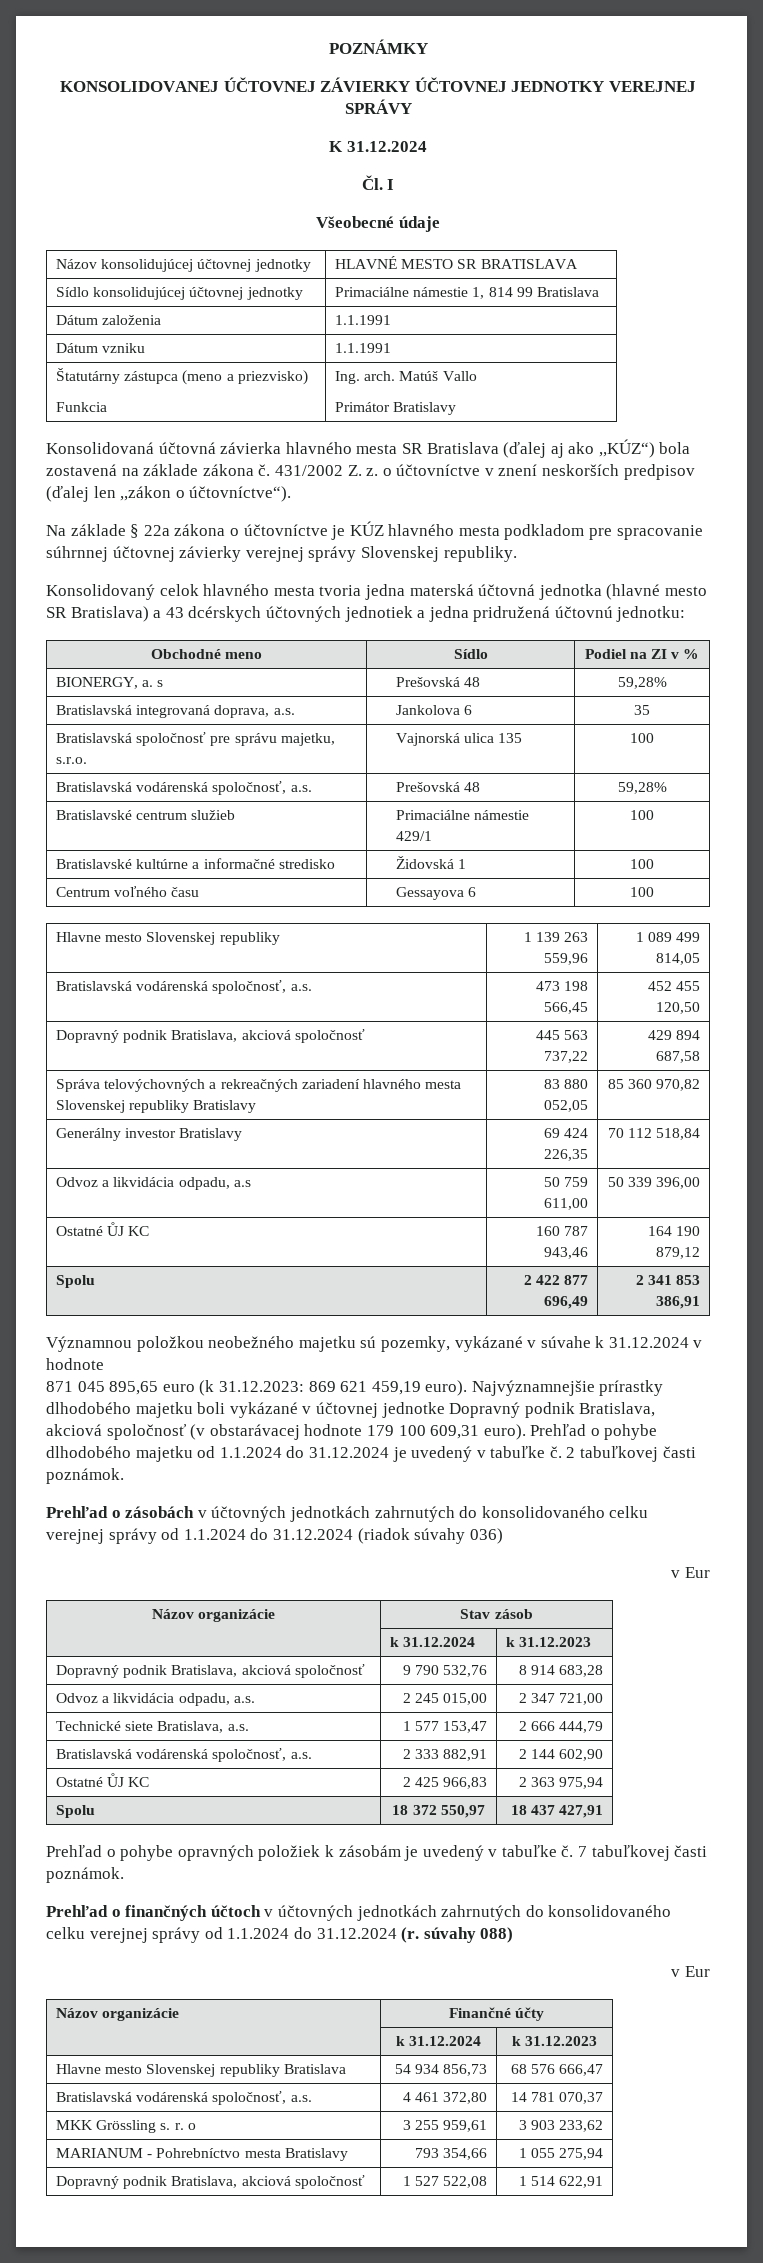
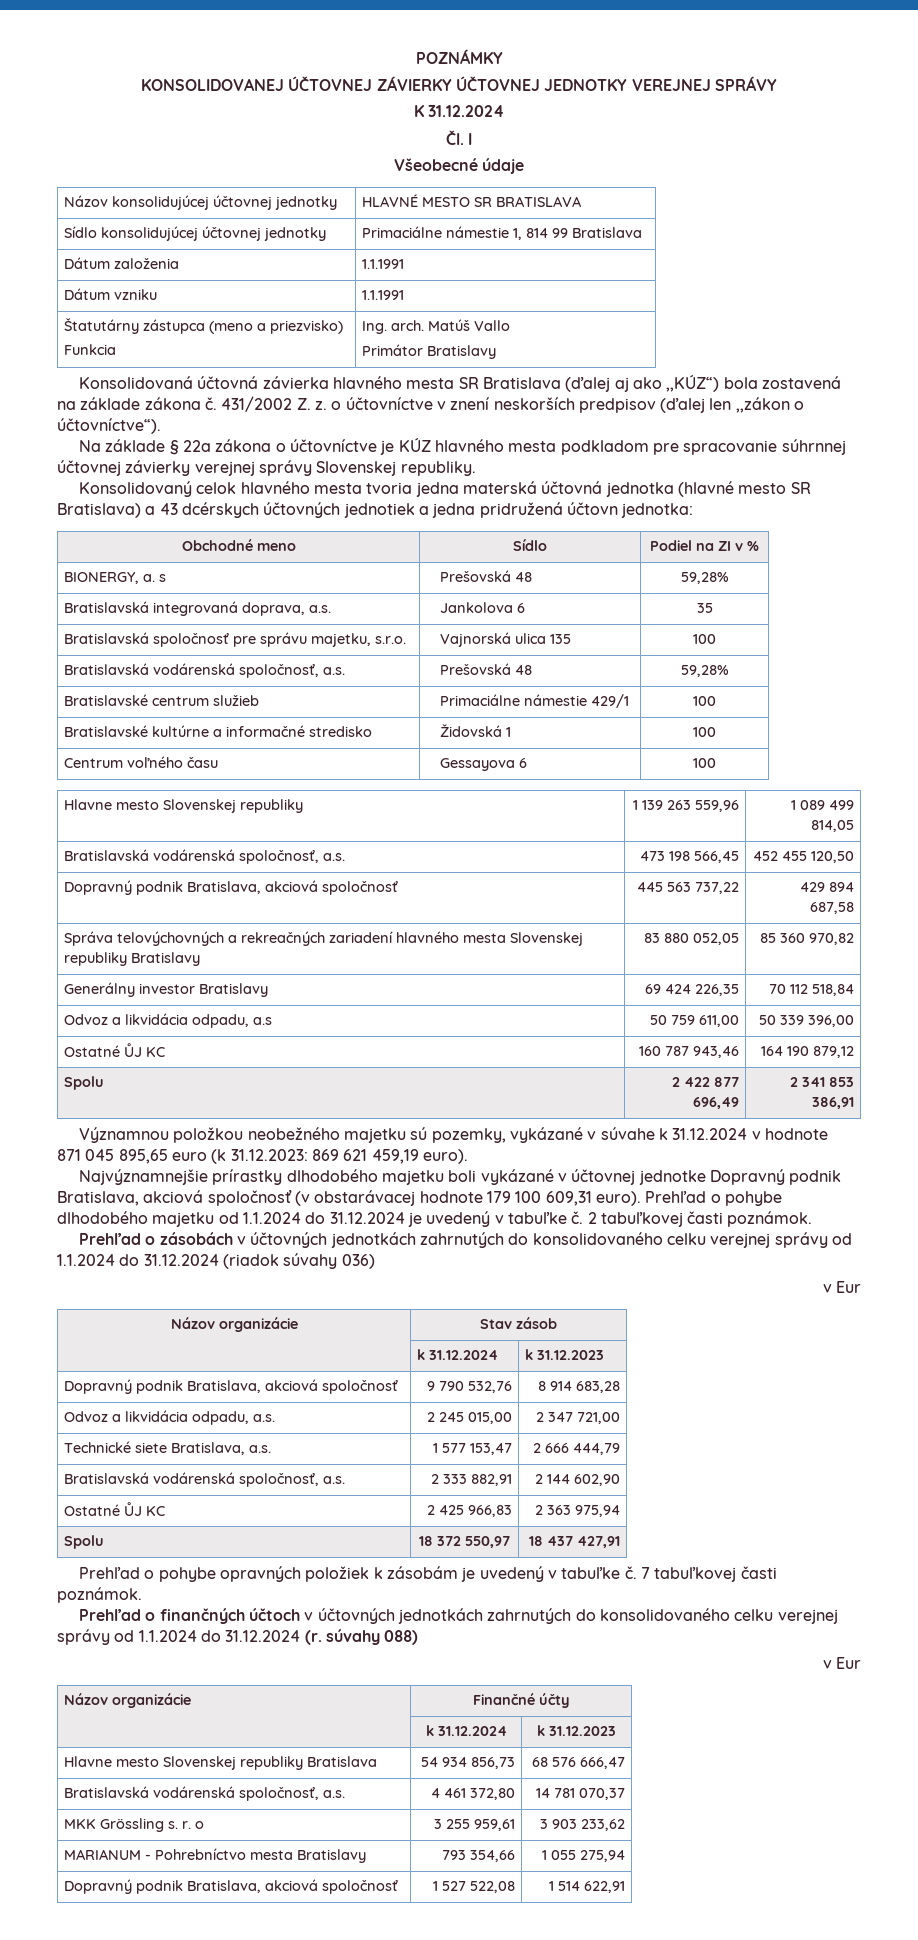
- Konsolidovaný celok hlavného mesta tvoria jedna materská účtovná jednotka (hlavné mesto SR Bratislava) a 43 dcérskych účtovných jednotiek a jedna pridružená účtovnú jednotku:
+ Konsolidovaný celok hlavného mesta tvoria jedna materská účtovná jednotka (hlavné mesto SR Bratislava) a 43 dcérskych účtovných jednotiek a jedna pridružená účtovn jednotka:
- 871 045 895,65 euro (k 31.12.2023: 869 621 459,19 euro). Najvýznamnejšie prírastky dlhodobého majetku boli vykázané v účtovnej jednotke Dopravný podnik Bratislava, akciová spoločnosť (v obstarávacej hodnote 179 100 609,31 euro).
+ 871 045 895,65 euro (k 31.12.2023: 869 621 459,19 euro).
+ Najvýznamnejšie prírastky dlhodobého majetku boli vykázané v účtovnej jednotke Dopravný podnik Bratislava, akciová spoločnosť (v obstarávacej hodnote 179 100 609,31 euro).

